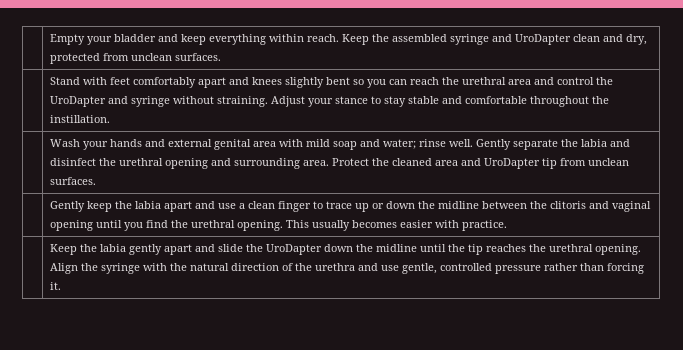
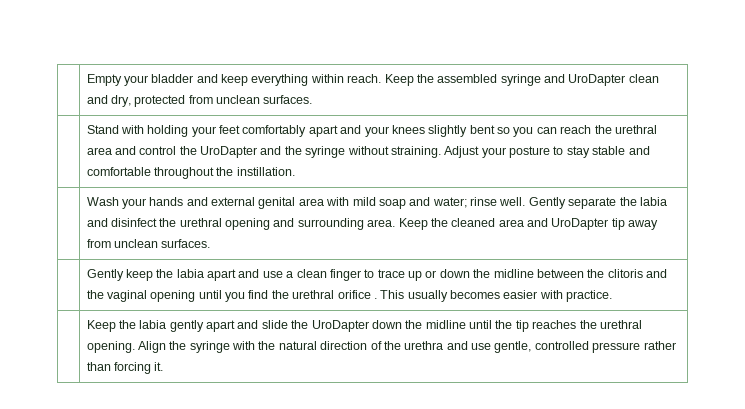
- | Stand with feet comfortably apart and knees slightly bent so you can reach the urethral area and control the UroDapter and syringe without straining. Adjust your stance to stay stable and comfortable throughout the instillation.
+ | Stand with holding your feet comfortably apart and your knees slightly bent so you can reach the urethral area and control the UroDapter and the syringe without straining. Adjust your posture to stay stable and comfortable throughout the instillation.
- | Wash your hands and external genital area with mild soap and water; rinse well. Gently separate the labia and disinfect the urethral opening and surrounding area. Protect the cleaned area and UroDapter tip from unclean surfaces.
+ | Wash your hands and external genital area with mild soap and water; rinse well. Gently separate the labia and disinfect the urethral opening and surrounding area. Keep the cleaned area and UroDapter tip away from unclean surfaces.
- | Gently keep the labia apart and use a clean finger to trace up or down the midline between the clitoris and vaginal opening until you find the urethral opening. This usually becomes easier with practice.
+ | Gently keep the labia apart and use a clean finger to trace up or down the midline between the clitoris and the vaginal opening until you find the urethral orifice . This usually becomes easier with practice.

